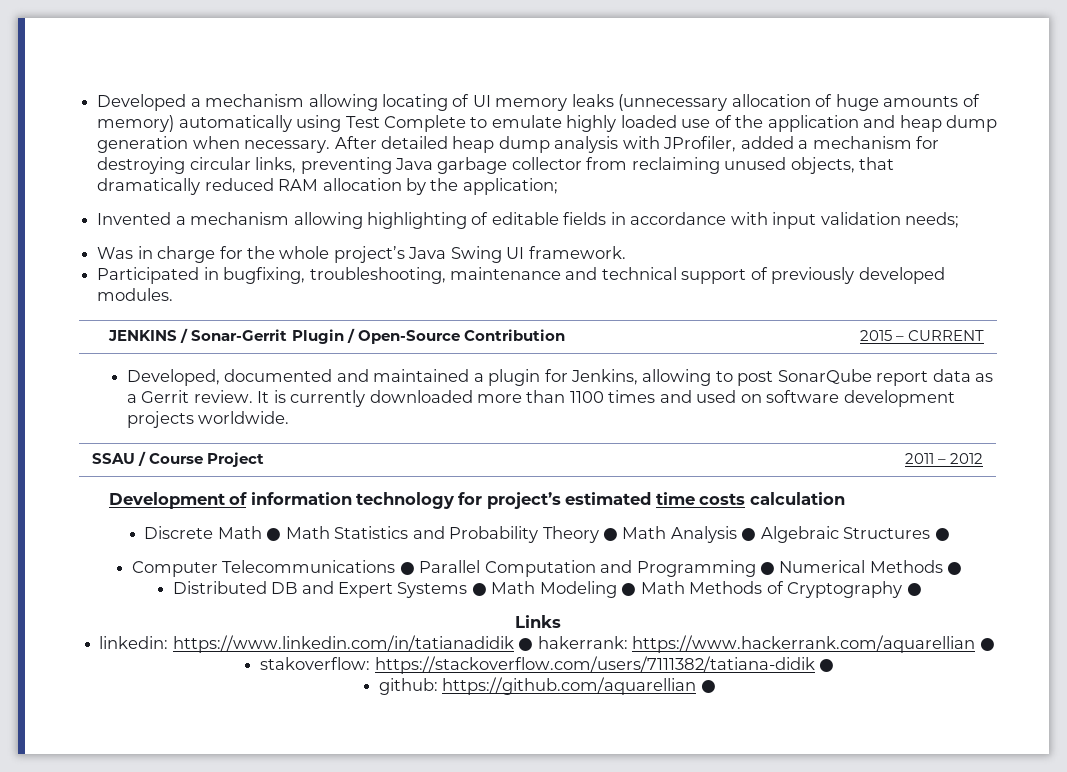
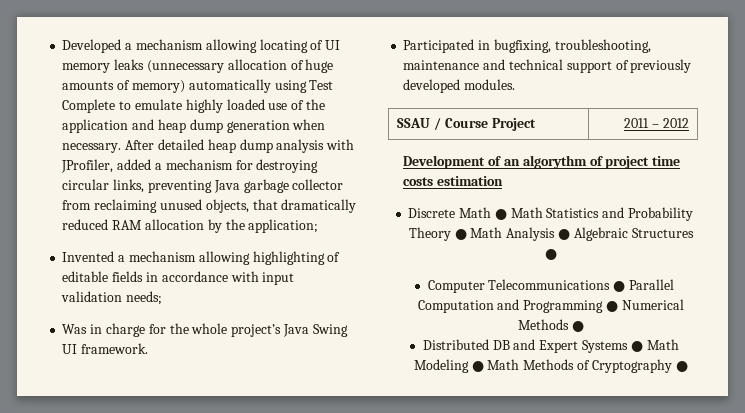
- JENKINS / Sonar-Gerrit Plugin / Open-Source Contribution | 2015 – CURRENT
- Developed, documented and maintained a plugin for Jenkins, allowing to post SonarQube report data as a Gerrit review. It is currently downloaded more than 1100 times and used on software development projects worldwide.
- Development of information technology for project’s estimated time costs calculation
+ Development of an algorythm of project time costs estimation
- Links
- linkedin: https://www.linkedin.com/in/tatianadidik ● hakerrank: https://www.hackerrank.com/aquarellian ●
- stakoverflow: https://stackoverflow.com/users/7111382/tatiana-didik ●
- github: https://github.com/aquarellian ●

